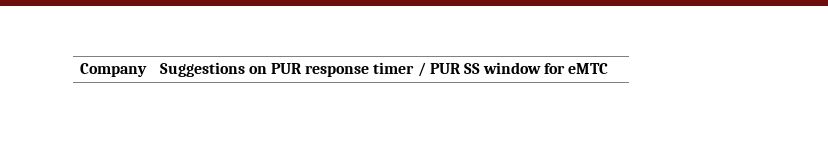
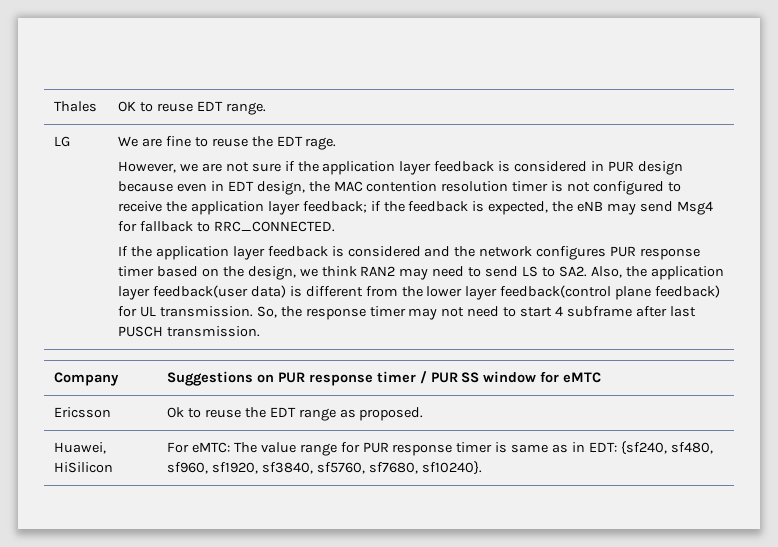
+ Thales | OK to reuse EDT range.
+ LG | We are fine to reuse the EDT rage.
+ However, we are not sure if the application layer feedback is considered in PUR design because even in EDT design, the MAC contention resolution timer is not configured to receive the application layer feedback; if the feedback is expected, the eNB may send Msg4 for fallback to RRC_CONNECTED.
+ If the application layer feedback is considered and the network configures PUR response timer based on the design, we think RAN2 may need to send LS to SA2. Also, the application layer feedback(user data) is different from the lower layer feedback(control plane feedback) for UL transmission. So, the response timer may not need to start 4 subframe after last PUSCH transmission.
+ Ericsson | Ok to reuse the EDT range as proposed.
+ Huawei, HiSilicon | For eMTC: The value range for PUR response timer is same as in EDT: {sf240, sf480, sf960, sf1920, sf3840, sf5760, sf7680, sf10240}.

